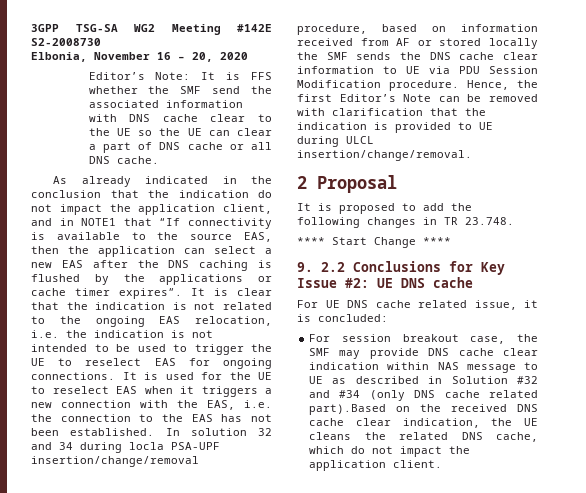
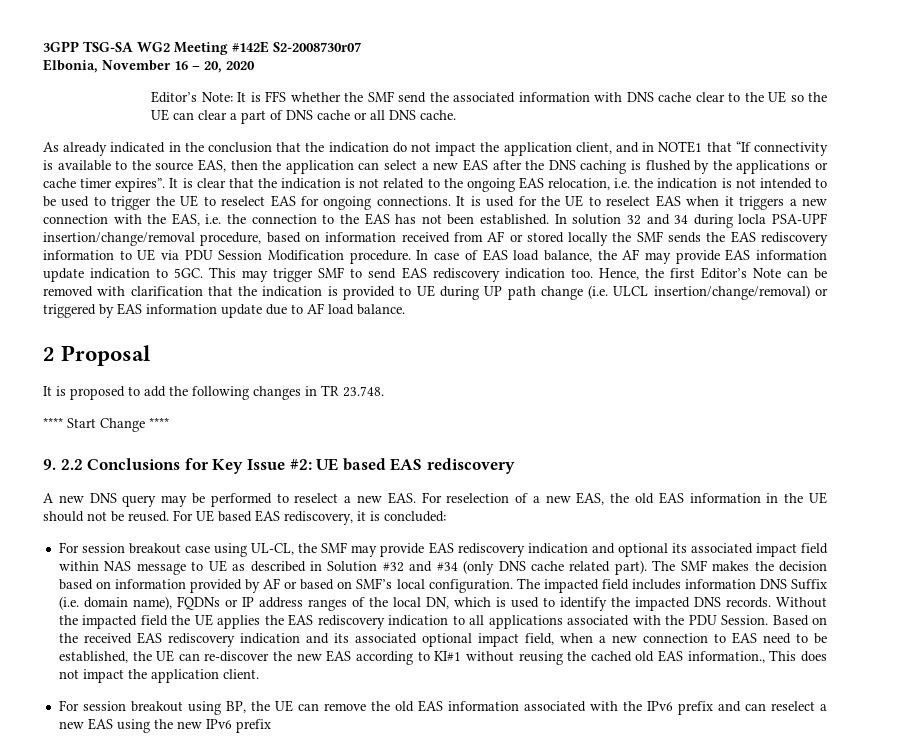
- 3GPP TSG-SA WG2 Meeting #142E S2-2008730
+ 3GPP TSG-SA WG2 Meeting #142E S2-2008730r07
- In solution 32 and 34 during locla PSA-UPF insertion/change/removal procedure, based on information received from AF or stored locally the SMF sends the DNS cache clear information to UE via PDU Session Modification procedure.
+ In solution 32 and 34 during locla PSA-UPF insertion/change/removal procedure, based on information received from AF or stored locally the SMF sends the EAS rediscovery information to UE via PDU Session Modification procedure.
+ In case of EAS load balance, the AF may provide EAS information update indication to 5GC. This may trigger SMF to send EAS rediscovery indication too.
- Hence, the first Editor’s Note can be removed with clarification that the indication is provided to UE during ULCL insertion/change/removal.
+ Hence, the first Editor’s Note can be removed with clarification that the indication is provided to UE during UP path change (i.e. ULCL insertion/change/removal) or triggered by EAS information update due to AF load balance.
- 9. 2.2 Conclusions for Key Issue #2: UE DNS cache
- For UE DNS cache related issue, it is concluded:
+ 9. 2.2 Conclusions for Key Issue #2: UE based EAS rediscovery
+ A new DNS query may be performed to reselect a new EAS. For reselection of a new EAS, the old EAS information in the UE should not be reused. For UE based EAS rediscovery, it is concluded:
- For session breakout case, the SMF may provide DNS cache clear indication within NAS message to UE as described in Solution #32 and #34 (only DNS cache related part).Based on the received DNS cache clear indication, the UE cleans the related DNS cache, which do not impact the application client.
+ For session breakout case using UL-CL, the SMF may provide EAS rediscovery indication and optional its associated impact field within NAS message to UE as described in Solution #32 and #34 (only DNS cache related part). The SMF makes the decision based on information provided by AF or based on SMF’s local configuration. The impacted field includes information DNS Suffix (i.e. domain name), FQDNs or IP address ranges of the local DN, which is used to identify the impacted DNS records. Without the impacted field the UE applies the EAS rediscovery indication to all applications associated with the PDU Session. Based on the received EAS rediscovery indication and its associated optional impact field, when a new connection to EAS need to be established, the UE can re-discover the new EAS according to KI#1 without reusing the cached old EAS information., This does not impact the application client.
+ For session breakout using BP, the UE can remove the old EAS information associated with the IPv6 prefix and can reselect a new EAS using the new IPv6 prefix

